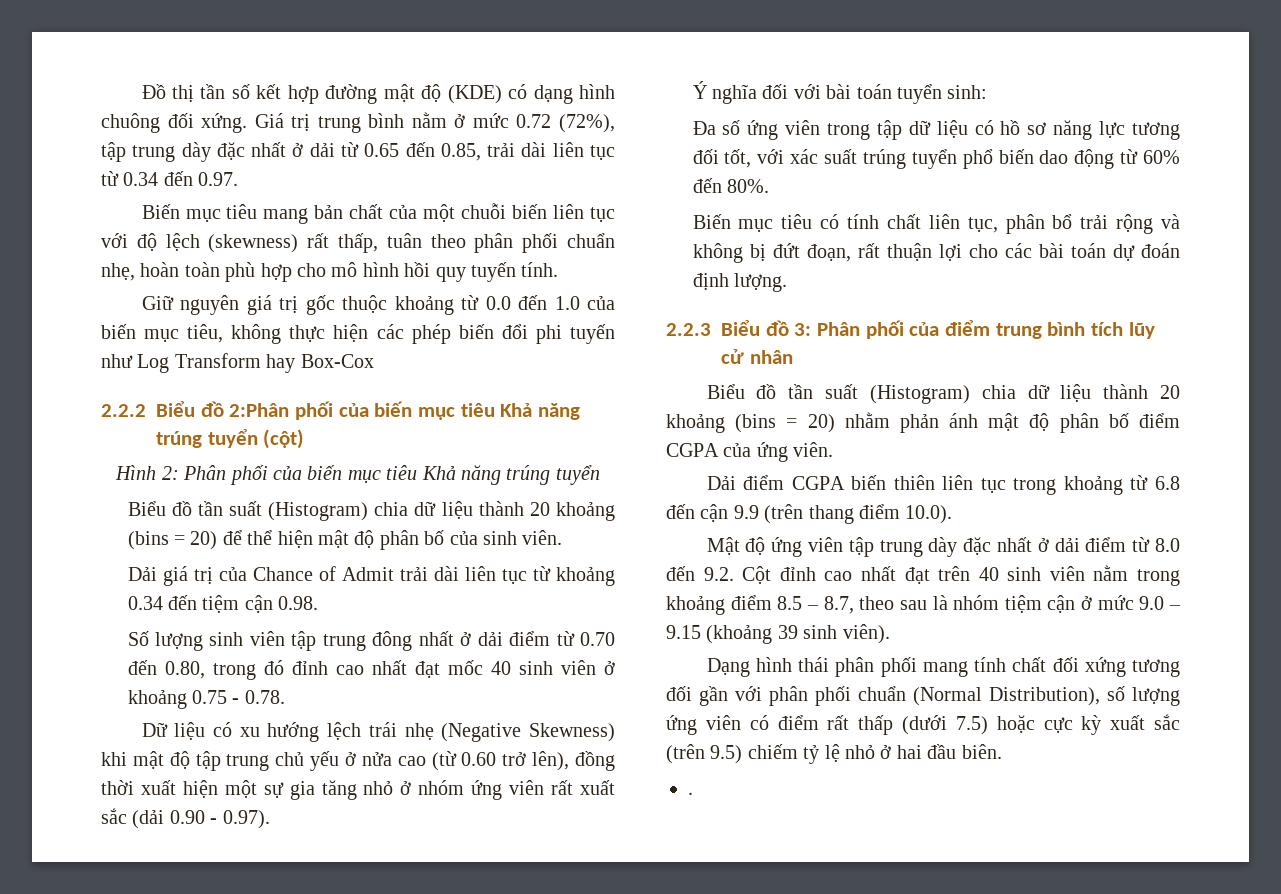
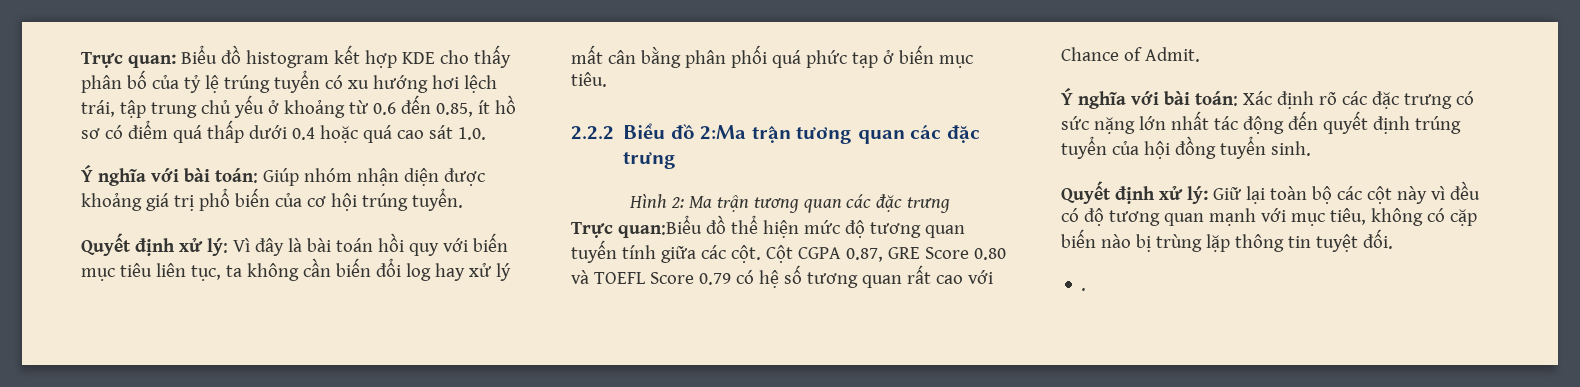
- Đồ thị tần số kết hợp đường mật độ (KDE) có dạng hình chuông đối xứng. Giá trị trung bình nằm ở mức 0.72 (72%), tập trung dày đặc nhất ở dải từ 0.65 đến 0.85, trải dài liên tục từ 0.34 đến 0.97.
- Biến mục tiêu mang bản chất của một chuỗi biến liên tục với độ lệch (skewness) rất thấp, tuân theo phân phối chuẩn nhẹ, hoàn toàn phù hợp cho mô hình hồi quy tuyến tính.
- Giữ nguyên giá trị gốc thuộc khoảng từ 0.0 đến 1.0 của biến mục tiêu, không thực hiện các phép biến đổi phi tuyến như Log Transform hay Box-Cox
- 2.2.2 Biểu đồ 2:Phân phối của biến mục tiêu Khả năng trúng tuyển (cột)
- Hình 2: Phân phối của biến mục tiêu Khả năng trúng tuyển
- Biểu đồ tần suất (Histogram) chia dữ liệu thành 20 khoảng (bins = 20) để thể hiện mật độ phân bố của sinh viên.
- Dải giá trị của Chance of Admit trải dài liên tục từ khoảng 0.34 đến tiệm cận 0.98.
- Số lượng sinh viên tập trung đông nhất ở dải điểm từ 0.70 đến 0.80, trong đó đỉnh cao nhất đạt mốc 40 sinh viên ở khoảng 0.75 - 0.78.
- Dữ liệu có xu hướng lệch trái nhẹ (Negative Skewness) khi mật độ tập trung chủ yếu ở nửa cao (từ 0.60 trở lên), đồng thời xuất hiện một sự gia tăng nhỏ ở nhóm ứng viên rất xuất sắc (dải 0.90 - 0.97).
- Ý nghĩa đối với bài toán tuyển sinh:
- Đa số ứng viên trong tập dữ liệu có hồ sơ năng lực tương đối tốt, với xác suất trúng tuyển phổ biến dao động từ 60% đến 80%.
- Biến mục tiêu có tính chất liên tục, phân bổ trải rộng và không bị đứt đoạn, rất thuận lợi cho các bài toán dự đoán định lượng.
- 2.2.3 Biểu đồ 3: Phân phối của điểm trung bình tích lũy cử nhân
- Biểu đồ tần suất (Histogram) chia dữ liệu thành 20 khoảng (bins = 20) nhằm phản ánh mật độ phân bố điểm CGPA của ứng viên.
- Dải điểm CGPA biến thiên liên tục trong khoảng từ 6.8 đến cận 9.9 (trên thang điểm 10.0).
- Mật độ ứng viên tập trung dày đặc nhất ở dải điểm từ 8.0 đến 9.2. Cột đỉnh cao nhất đạt trên 40 sinh viên nằm trong khoảng điểm 8.5 – 8.7, theo sau là nhóm tiệm cận ở mức 9.0 – 9.15 (khoảng 39 sinh viên).
- Dạng hình thái phân phối mang tính chất đối xứng tương đối gần với phân phối chuẩn (Normal Distribution), số lượng ứng viên có điểm rất thấp (dưới 7.5) hoặc cực kỳ xuất sắc (trên 9.5) chiếm tỷ lệ nhỏ ở hai đầu biên.
+ Trực quan: Biểu đồ histogram kết hợp KDE cho thấy phân bố của tỷ lệ trúng tuyển có xu hướng hơi lệch trái, tập trung chủ yếu ở khoảng từ 0.6 đến 0.85, ít hồ sơ có điểm quá thấp dưới 0.4 hoặc quá cao sát 1.0.
+ Ý nghĩa với bài toán: Giúp nhóm nhận diện được khoảng giá trị phổ biến của cơ hội trúng tuyển.
+ Quyết định xử lý: Vì đây là bài toán hồi quy với biến mục tiêu liên tục, ta không cần biến đổi log hay xử lý mất cân bằng phân phối quá phức tạp ở biến mục tiêu.
+ 2.2.2 Biểu đồ 2:Ma trận tương quan các đặc trưng
+ Hình 2: Ma trận tương quan các đặc trưng
+ Trực quan:Biểu đồ thể hiện mức độ tương quan tuyến tính giữa các cột. Cột CGPA 0.87, GRE Score 0.80 và TOEFL Score 0.79 có hệ số tương quan rất cao với Chance of Admit.
+ Ý nghĩa với bài toán: Xác định rõ các đặc trưng có sức nặng lớn nhất tác động đến quyết định trúng tuyển của hội đồng tuyển sinh.
+ Quyết định xử lý: Giữ lại toàn bộ các cột này vì đều có độ tương quan mạnh với mục tiêu, không có cặp biến nào bị trùng lặp thông tin tuyệt đối.

